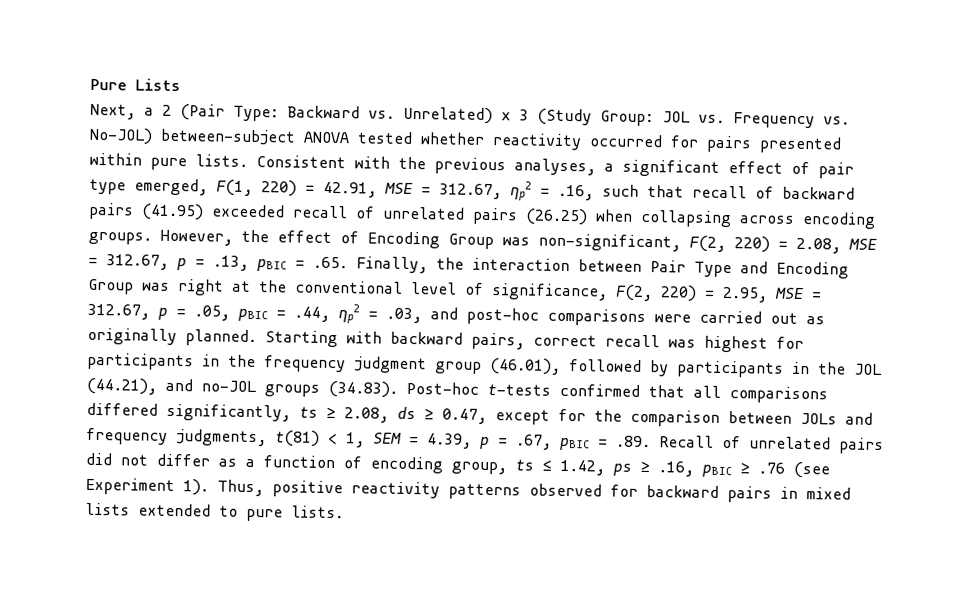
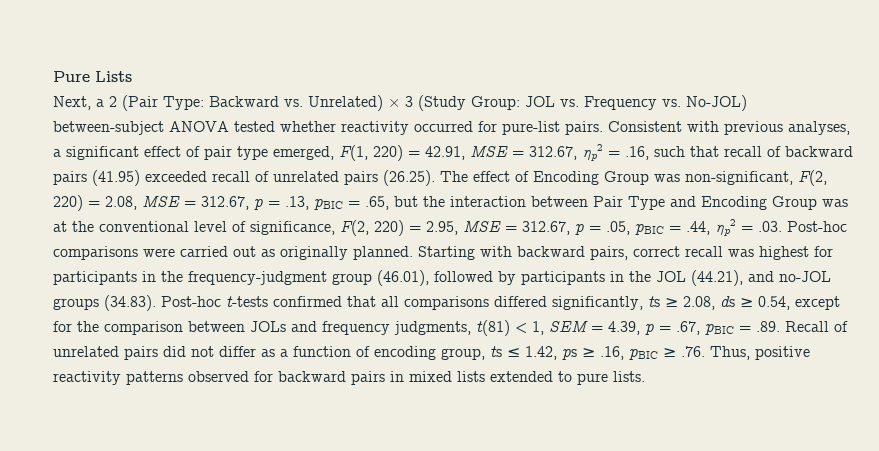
- Next, a 2 (Pair Type: Backward vs. Unrelated) × 3 (Study Group: JOL vs. Frequency vs. No-JOL) between-subject ANOVA tested whether reactivity occurred for pairs presented within pure lists.
+ Next, a 2 (Pair Type: Backward vs. Unrelated) × 3 (Study Group: JOL vs. Frequency vs. No-JOL) between-subject ANOVA tested whether reactivity occurred for pure-list pairs.
- Consistent with the previous analyses, a significant effect of pair type emerged, F(1, 220) = 42.91, MSE = 312.67, ηp2 = .16, such that recall of backward pairs (41.95) exceeded recall of unrelated pairs (26.25) when collapsing across encoding groups. However, the effect of Encoding Group was non-significant, F(2, 220) = 2.08, MSE = 312.67, p = .13, pBIC = .65. Finally, the interaction between Pair Type and Encoding Group was right at the conventional level of significance, F(2, 220) = 2.95, MSE = 312.67, p = .05, pBIC = .44, ηp2 = .03, and post-hoc comparisons were carried out as originally planned.
+ Consistent with previous analyses, a significant effect of pair type emerged, F(1, 220) = 42.91, MSE = 312.67, ηp2 = .16, such that recall of backward pairs (41.95) exceeded recall of unrelated pairs (26.25). The effect of Encoding Group was non-significant, F(2, 220) = 2.08, MSE = 312.67, p = .13, pBIC = .65, but the interaction between Pair Type and Encoding Group was at the conventional level of significance, F(2, 220) = 2.95, MSE = 312.67, p = .05, pBIC = .44, ηp2 = .03. Post-hoc comparisons were carried out as originally planned.
- Starting with backward pairs, correct recall was highest for participants in the frequency judgment group (46.01), followed by participants in the JOL (44.21), and no-JOL groups (34.83). Post-hoc t-tests confirmed that all comparisons differed significantly, ts ≥ 2.08, ds ≥ 0.47, except for the comparison between JOLs and frequency judgments, t(81) < 1, SEM = 4.39, p = .67, pBIC = .89. Recall of unrelated pairs did not differ as a function of encoding group, ts ≤ 1.42, ps ≥ .16, pBIC ≥ .76 (see Experiment 1). Thus, positive reactivity patterns observed for backward pairs in mixed lists extended to pure lists.
+ Starting with backward pairs, correct recall was highest for participants in the frequency-judgment group (46.01), followed by participants in the JOL (44.21), and no-JOL groups (34.83). Post-hoc t-tests confirmed that all comparisons differed significantly, ts ≥ 2.08, ds ≥ 0.54, except for the comparison between JOLs and frequency judgments, t(81) < 1, SEM = 4.39, p = .67, pBIC = .89. Recall of unrelated pairs did not differ as a function of encoding group, ts ≤ 1.42, ps ≥ .16, pBIC ≥ .76. Thus, positive reactivity patterns observed for backward pairs in mixed lists extended to pure lists.

